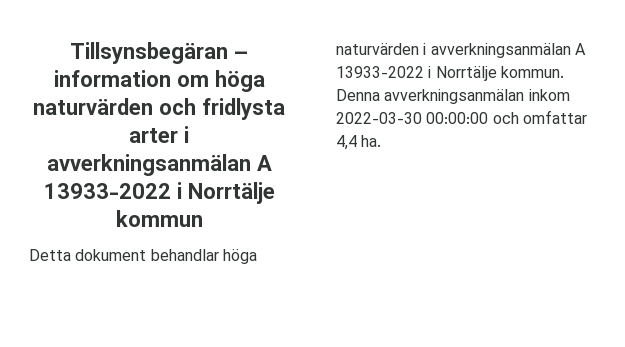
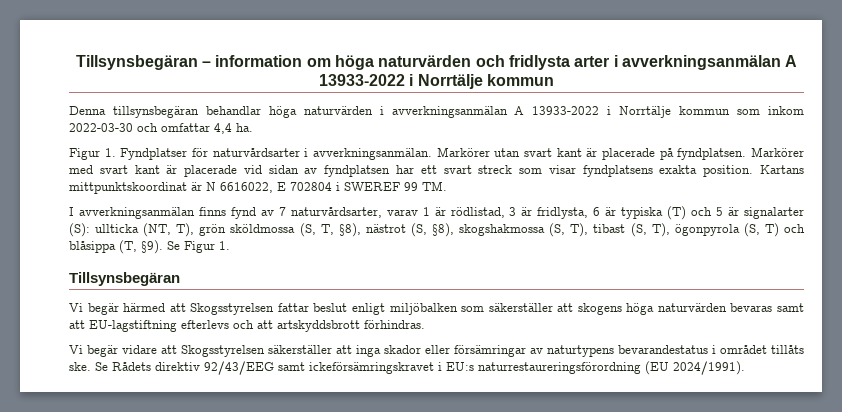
- Detta dokument behandlar höga naturvärden i avverkningsanmälan A 13933-2022 i Norrtälje kommun. Denna avverkningsanmälan inkom 2022-03-30 00:00:00 och omfattar 4,4 ha.
+ Denna tillsynsbegäran behandlar höga naturvärden i avverkningsanmälan A 13933-2022 i Norrtälje kommun som inkom 2022-03-30 och omfattar 4,4 ha.
+ Figur 1. Fyndplatser för naturvårdsarter i avverkningsanmälan. Markörer utan svart kant är placerade på fyndplatsen. Markörer med svart kant är placerade vid sidan av fyndplatsen har ett svart streck som visar fyndplatsens exakta position. Kartans mittpunktskoordinat är N 6616022, E 702804 i SWEREF 99 TM.
+ I avverkningsanmälan finns fynd av 7 naturvårdsarter, varav 1 är rödlistad, 3 är fridlysta, 6 är typiska (T) och 5 är signalarter (S): ullticka (NT, T), grön sköldmossa (S, T, §8), nästrot (S, §8), skogshakmossa (S, T), tibast (S, T), ögonpyrola (S, T) och blåsippa (T, §9). Se Figur 1.
+ Tillsynsbegäran
+ Vi begär härmed att Skogsstyrelsen fattar beslut enligt miljöbalken som säkerställer att skogens höga naturvärden bevaras samt att EU-lagstiftning efterlevs och att artskyddsbrott förhindras.
+ Vi begär vidare att Skogsstyrelsen säkerställer att inga skador eller försämringar av naturtypens bevarandestatus i området tillåts ske. Se Rådets direktiv 92/43/EEG samt ickeförsämringskravet i EU:s naturrestaureringsförordning (EU 2024/1991).

